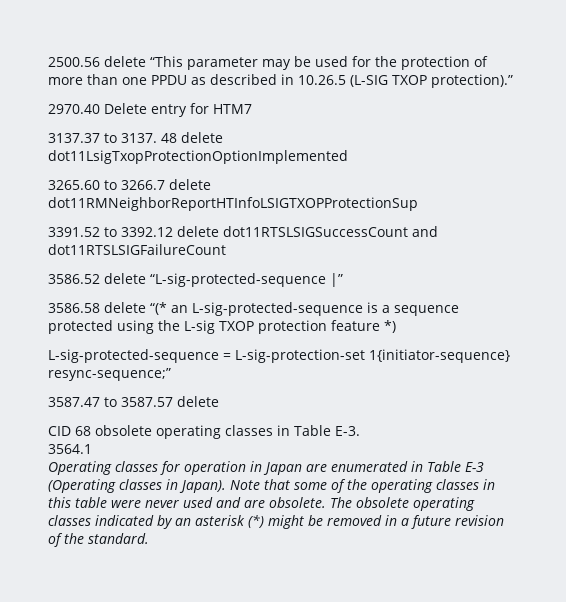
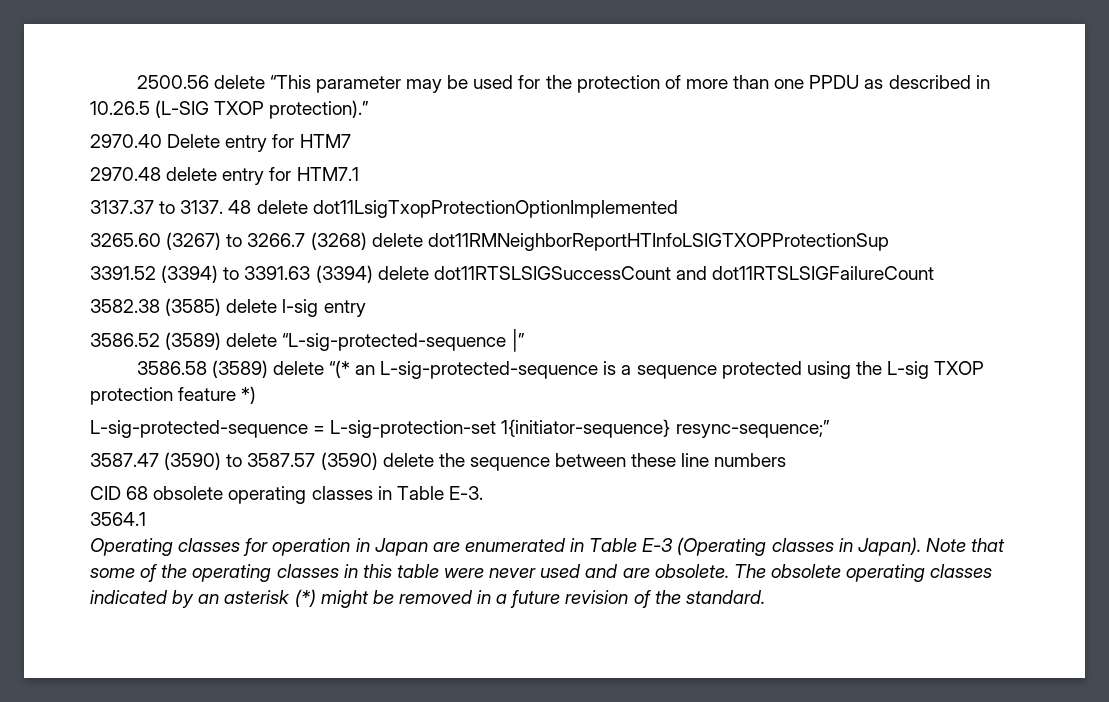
+ 2970.48 delete entry for HTM7.1
- 3265.60 to 3266.7 delete dot11RMNeighborReportHTInfoLSIGTXOPProtectionSup
+ 3265.60 (3267) to 3266.7 (3268) delete dot11RMNeighborReportHTInfoLSIGTXOPProtectionSup
- 3391.52 to 3392.12 delete dot11RTSLSIGSuccessCount and dot11RTSLSIGFailureCount
+ 3391.52 (3394) to 3391.63 (3394) delete dot11RTSLSIGSuccessCount and dot11RTSLSIGFailureCount
+ 3582.38 (3585) delete l-sig entry
- 3586.52 delete “L-sig-protected-sequence |”
+ 3586.52 (3589) delete “L-sig-protected-sequence |”
- 3586.58 delete “(* an L-sig-protected-sequence is a sequence protected using the L-sig TXOP protection feature *)
+ 3586.58 (3589) delete “(* an L-sig-protected-sequence is a sequence protected using the L-sig TXOP protection feature *)
- 3587.47 to 3587.57 delete
+ 3587.47 (3590) to 3587.57 (3590) delete the sequence between these line numbers

